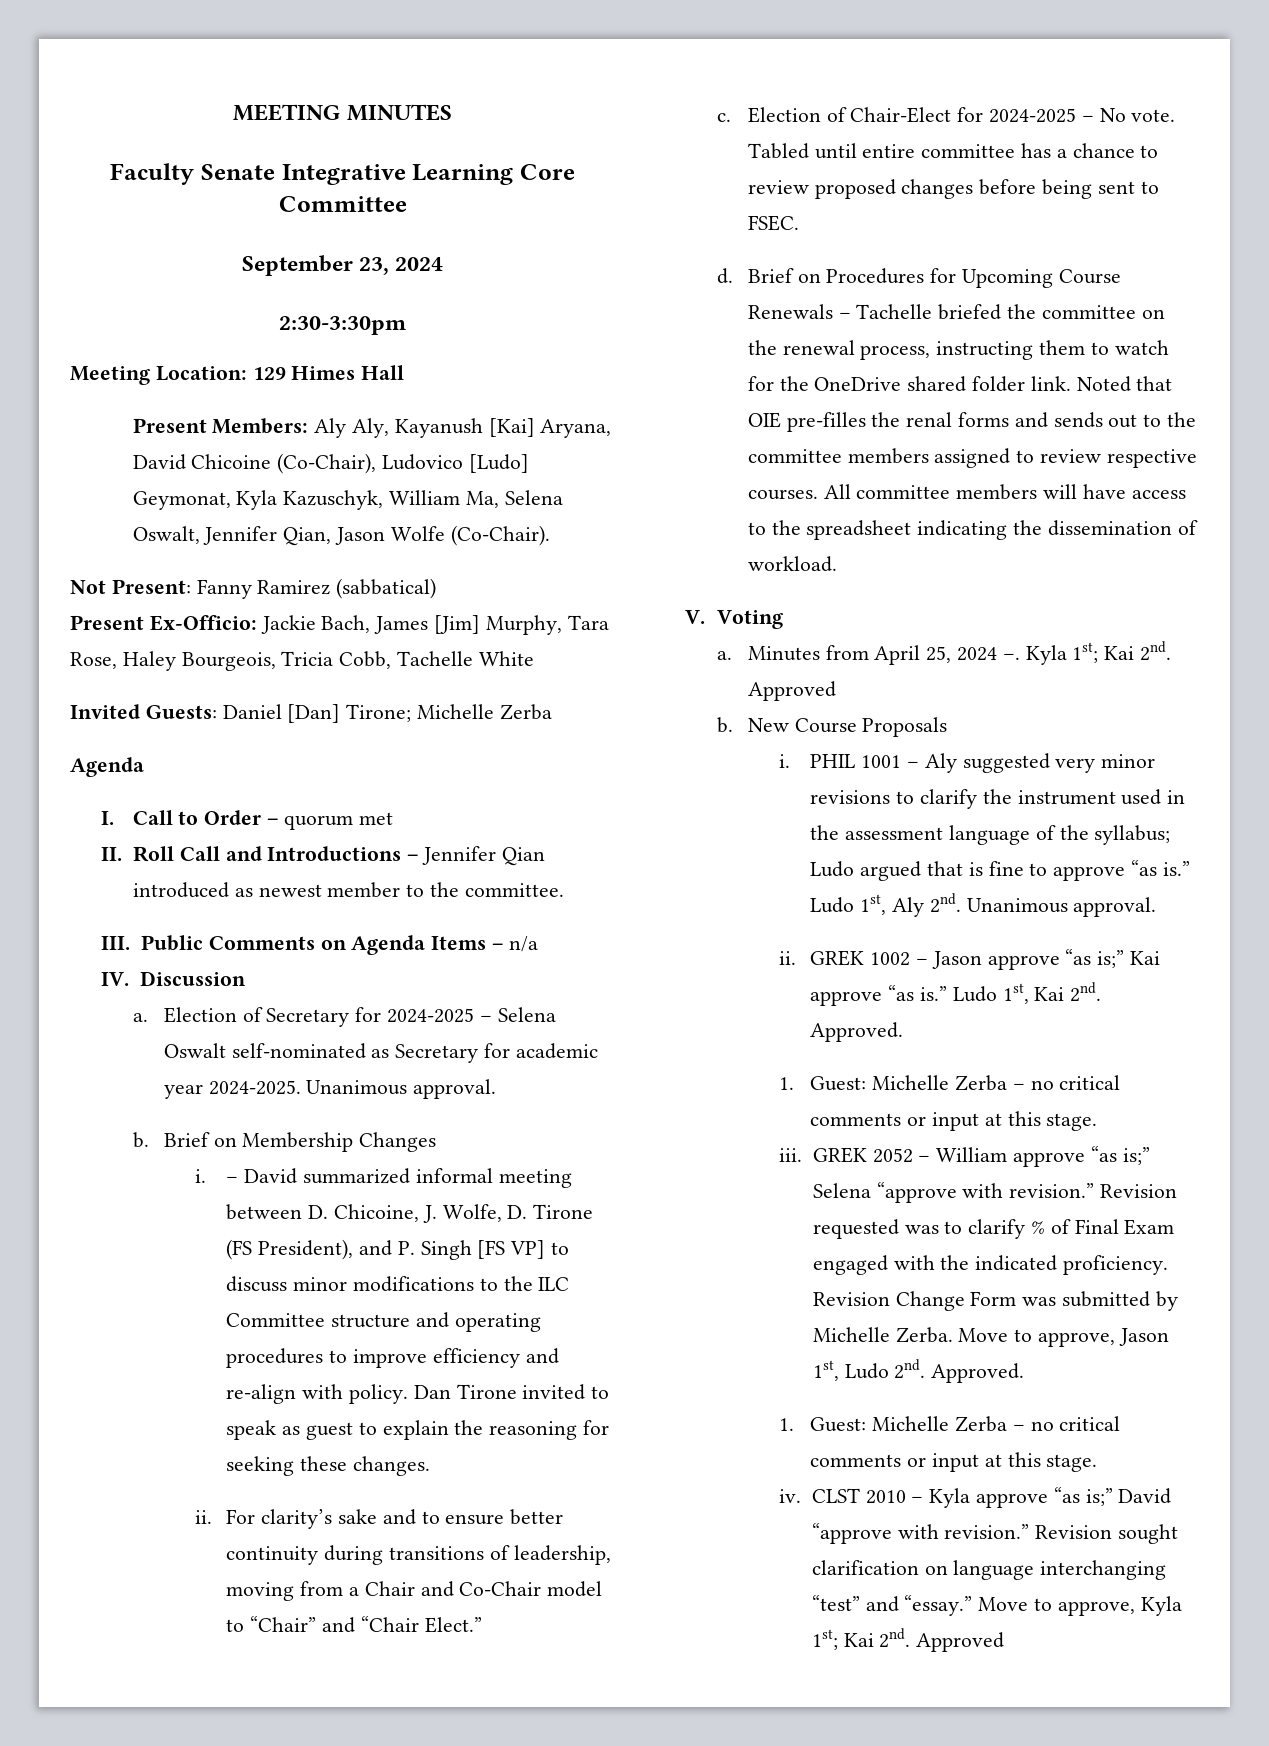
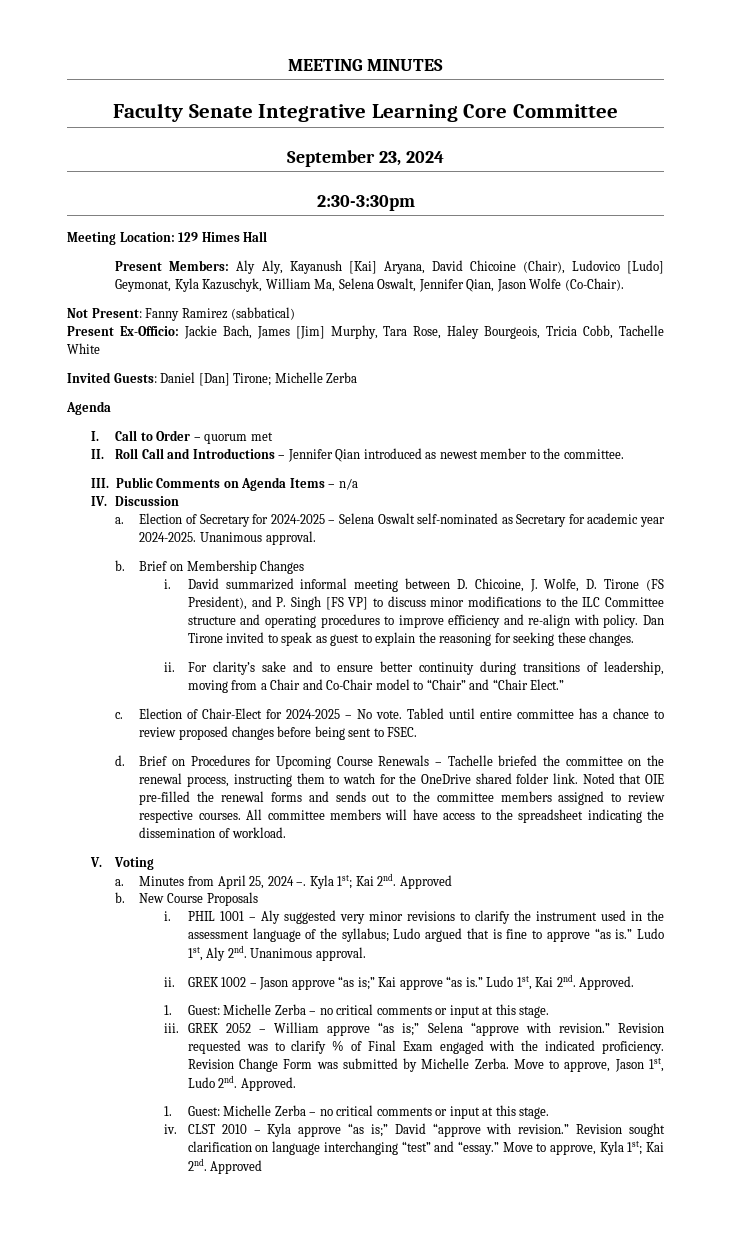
- Present Members: Aly Aly, Kayanush [Kai] Aryana, David Chicoine (Co-Chair), Ludovico [Ludo] Geymonat, Kyla Kazuschyk, William Ma, Selena Oswalt, Jennifer Qian, Jason Wolfe (Co-Chair).
+ Present Members: Aly Aly, Kayanush [Kai] Aryana, David Chicoine (Chair), Ludovico [Ludo] Geymonat, Kyla Kazuschyk, William Ma, Selena Oswalt, Jennifer Qian, Jason Wolfe (Co-Chair).
- – David summarized informal meeting between D. Chicoine, J. Wolfe, D. Tirone (FS President), and P. Singh [FS VP] to discuss minor modifications to the ILC Committee structure and operating procedures to improve efficiency and re-align with policy.
+ David summarized informal meeting between D. Chicoine, J. Wolfe, D. Tirone (FS President), and P. Singh [FS VP] to discuss minor modifications to the ILC Committee structure and operating procedures to improve efficiency and re-align with policy.
- Noted that OIE pre-filles the renal forms and sends out to the committee members assigned to review respective courses.
+ Noted that OIE pre-filled the renewal forms and sends out to the committee members assigned to review respective courses.

